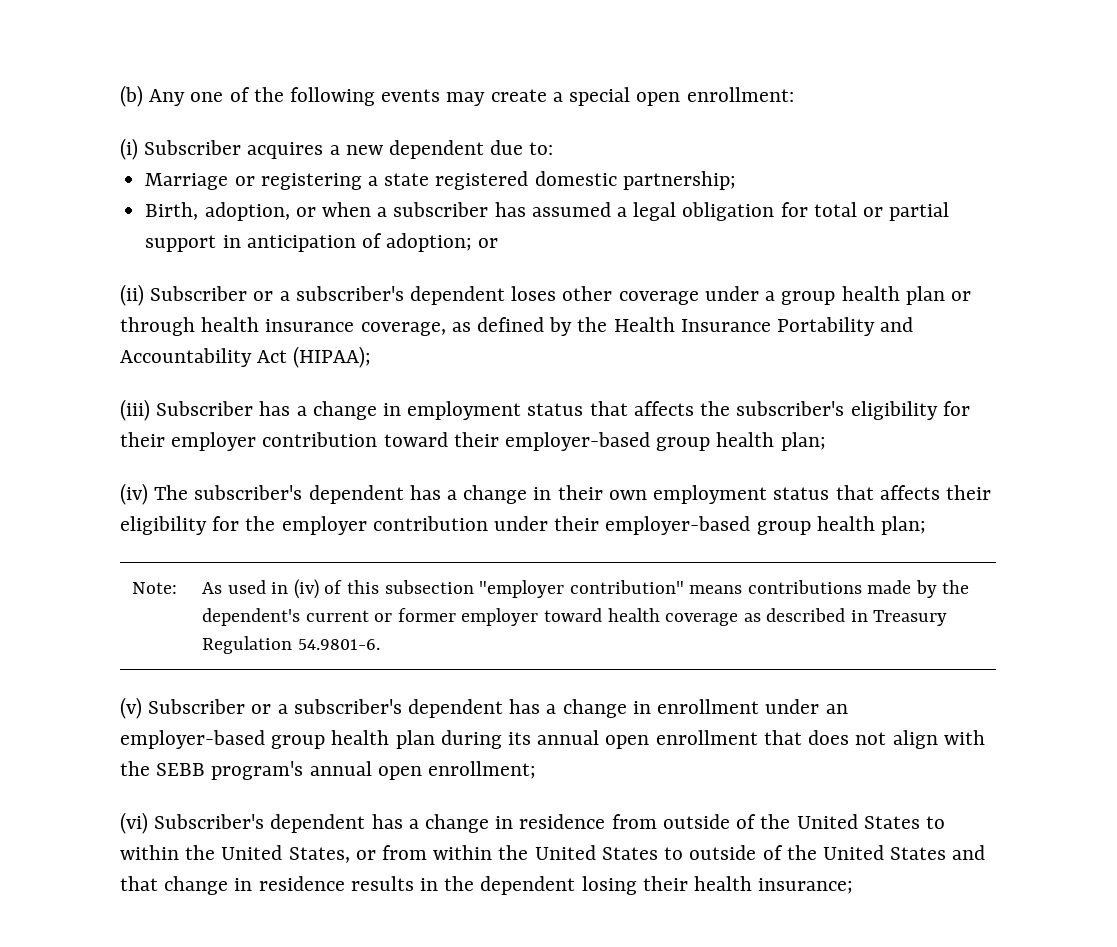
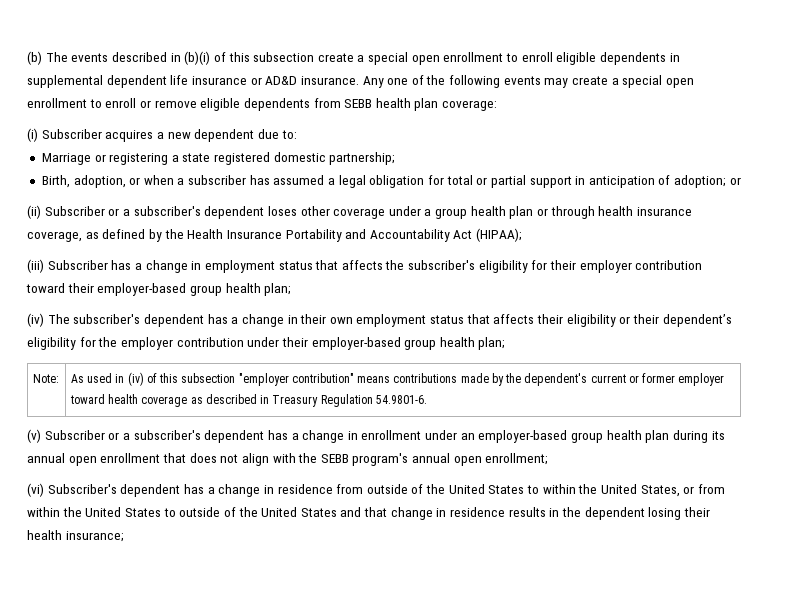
- (b) Any one of the following events may create a special open enrollment:
+ (b) The events described in (b)(i) of this subsection create a special open enrollment to enroll eligible dependents in supplemental dependent life insurance or AD&D insurance. Any one of the following events may create a special open enrollment to enroll or remove eligible dependents from SEBB health plan coverage:
- (iv) The subscriber's dependent has a change in their own employment status that affects their eligibility for the employer contribution under their employer-based group health plan;
+ (iv) The subscriber's dependent has a change in their own employment status that affects their eligibility or their dependent’s eligibility for the employer contribution under their employer-based group health plan;

